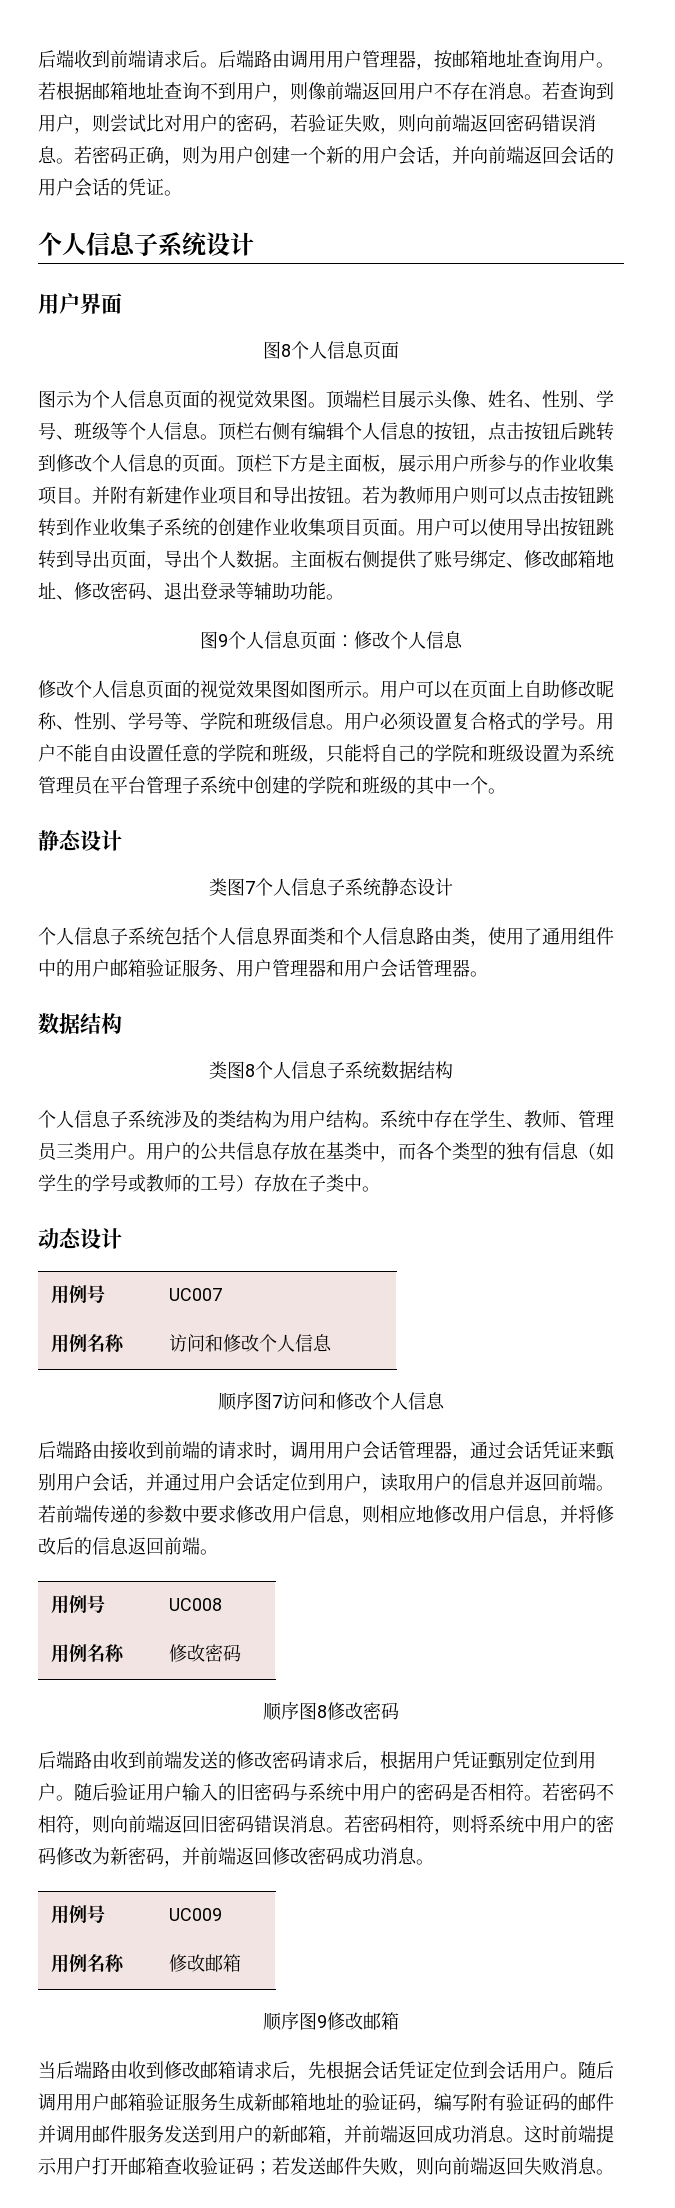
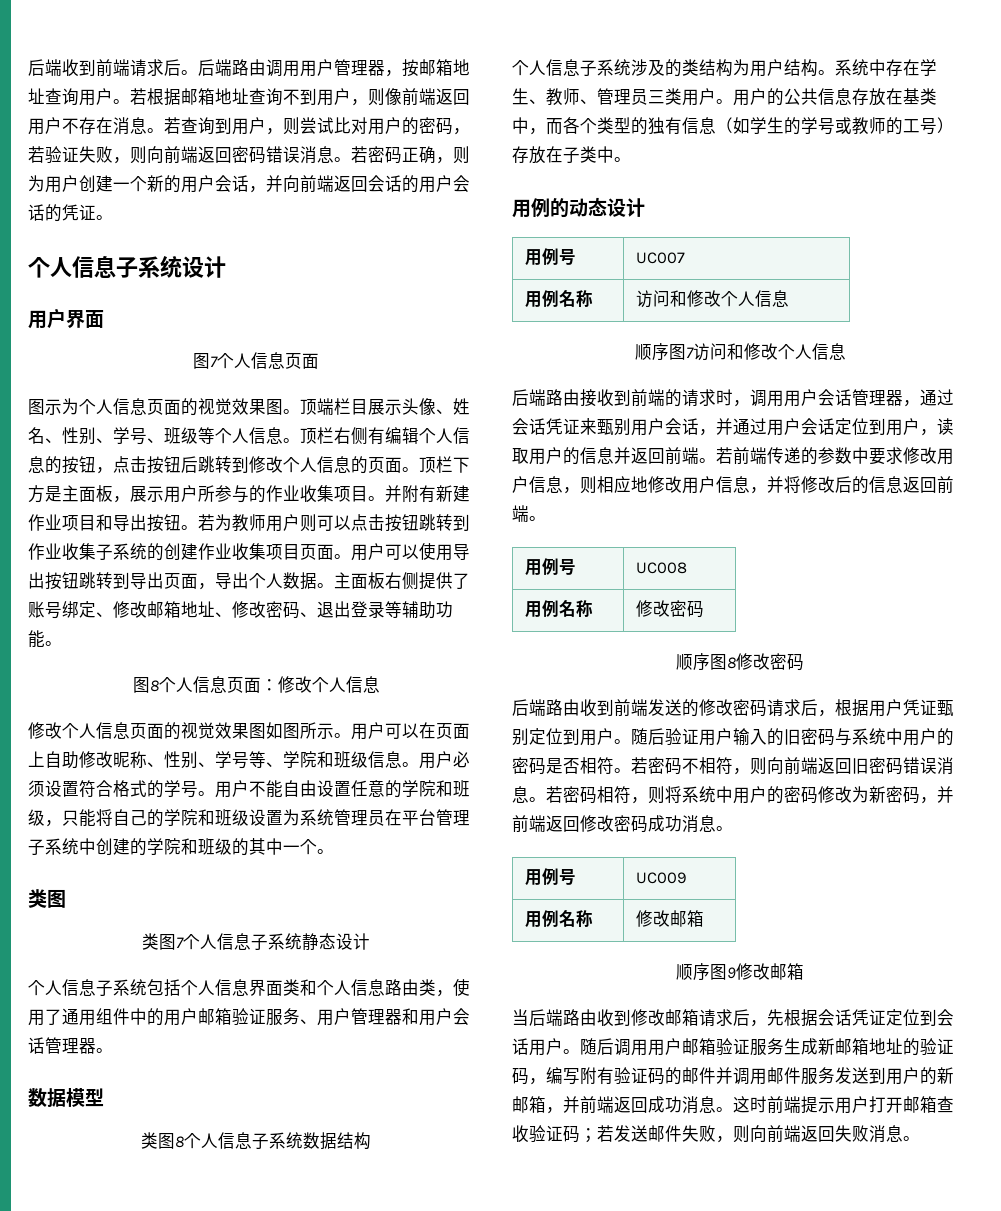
- 图8个人信息页面
+ 图7个人信息页面
- 图9个人信息页面：修改个人信息
+ 图8个人信息页面：修改个人信息
- 用户必须设置复合格式的学号。
+ 用户必须设置符合格式的学号。
  用户不能自由设置任意的学院和班级，只能将自己的学院和班级设置为系统管理员在平台管理子系统中创建的学院和班级的其中一个。
- 静态设计
+ 类图
  个人信息子系统包括个人信息界面类和个人信息路由类，使用了通用组件中的用户邮箱验证服务、用户管理器和用户会话管理器。
- 数据结构
+ 数据模型
- 动态设计
+ 用例的动态设计

